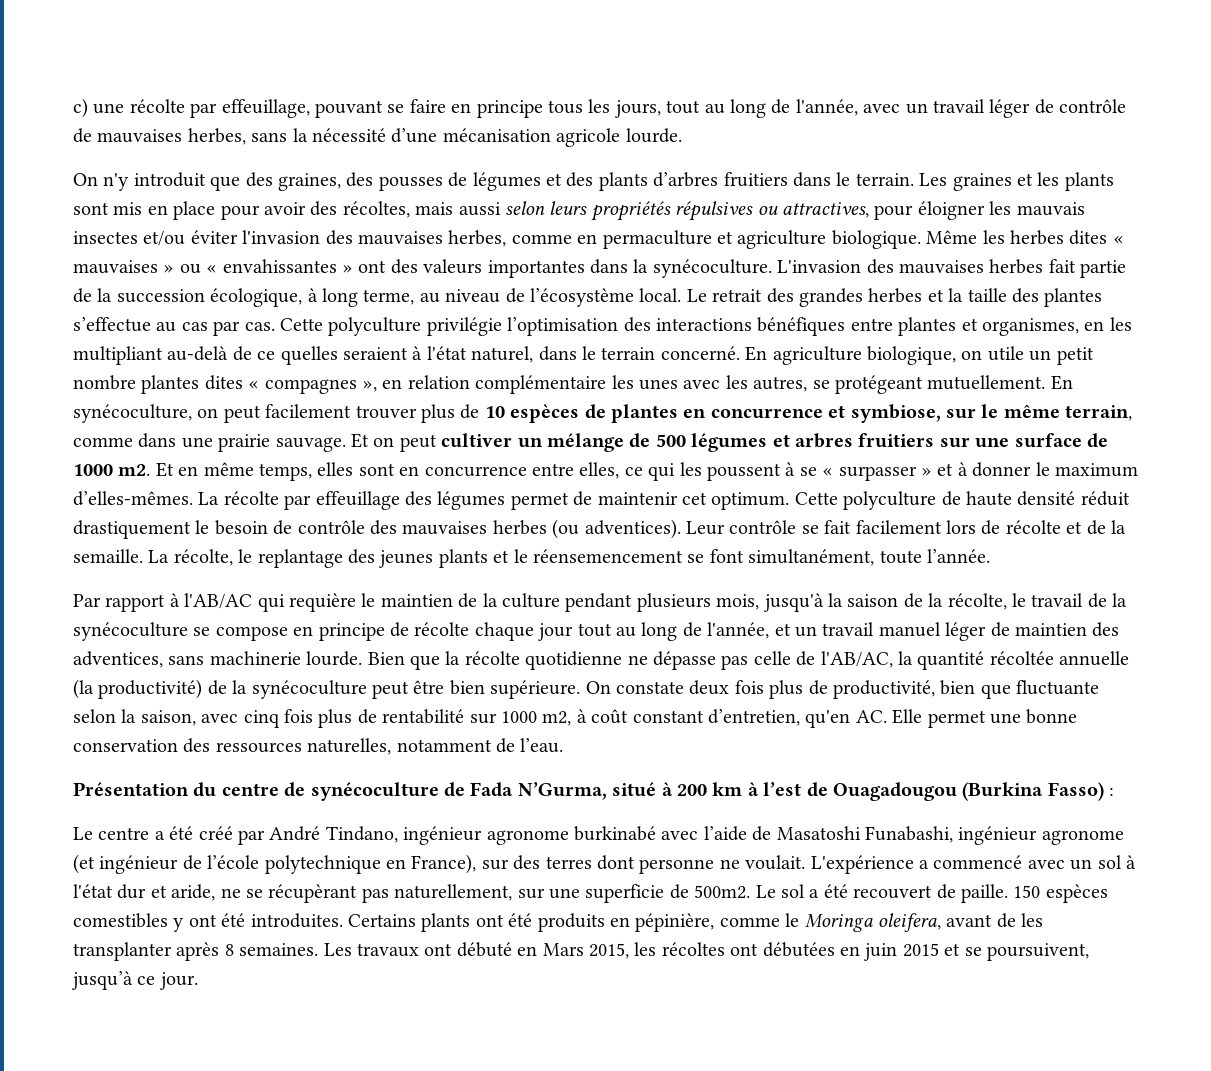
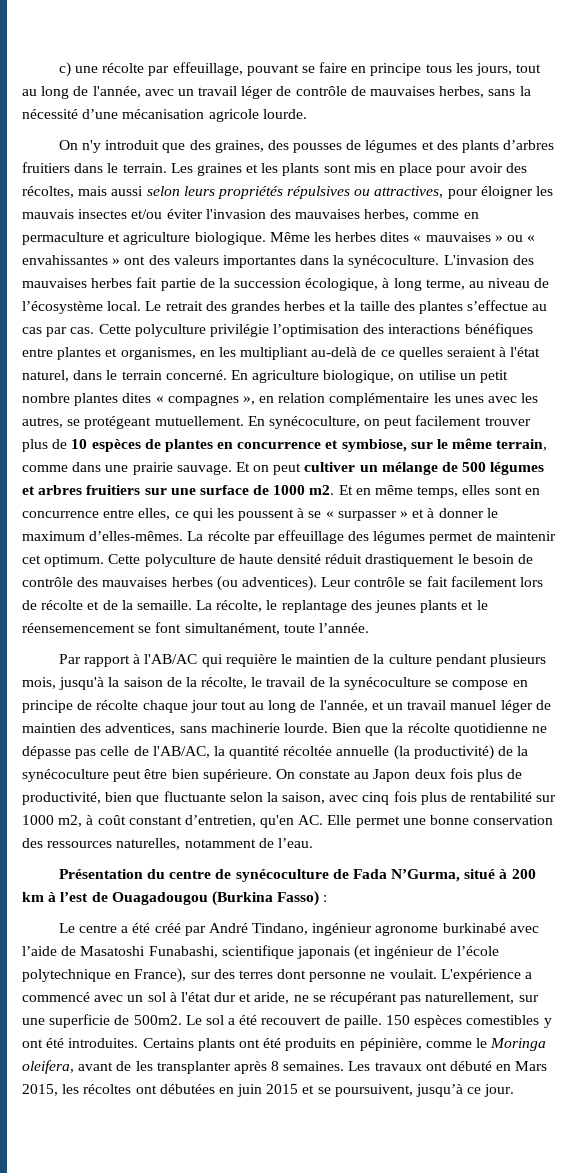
- En agriculture biologique, on utile un petit nombre plantes dites « compagnes », en relation complémentaire les unes avec les autres, se protégeant mutuellement.
+ En agriculture biologique, on utilise un petit nombre plantes dites « compagnes », en relation complémentaire les unes avec les autres, se protégeant mutuellement.
- On constate deux fois plus de productivité, bien que fluctuante selon la saison, avec cinq fois plus de rentabilité sur 1000 m2, à coût constant d’entretien, qu'en AC. Elle permet une bonne conservation des ressources naturelles, notamment de l’eau.
+ On constate au Japon deux fois plus de productivité, bien que fluctuante selon la saison, avec cinq fois plus de rentabilité sur 1000 m2, à coût constant d’entretien, qu'en AC. Elle permet une bonne conservation des ressources naturelles, notamment de l’eau.
- Le centre a été créé par André Tindano, ingénieur agronome burkinabé avec l’aide de Masatoshi Funabashi, ingénieur agronome (et ingénieur de l’école polytechnique en France), sur des terres dont personne ne voulait.
+ Le centre a été créé par André Tindano, ingénieur agronome burkinabé avec l’aide de Masatoshi Funabashi, scientifique japonais (et ingénieur de l’école polytechnique en France), sur des terres dont personne ne voulait.
- L'expérience a commencé avec un sol à l'état dur et aride, ne se récupèrant pas naturellement, sur une superficie de 500m2.
+ L'expérience a commencé avec un sol à l'état dur et aride, ne se récupérant pas naturellement, sur une superficie de 500m2.

